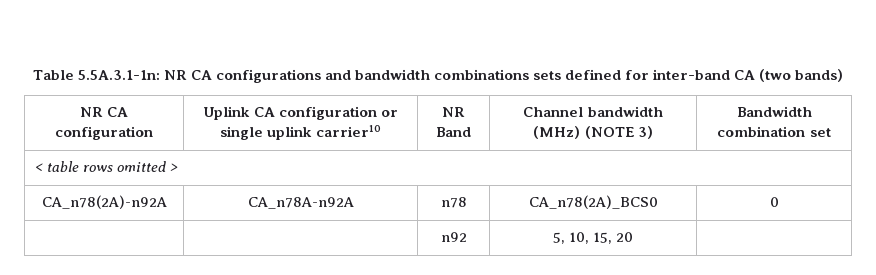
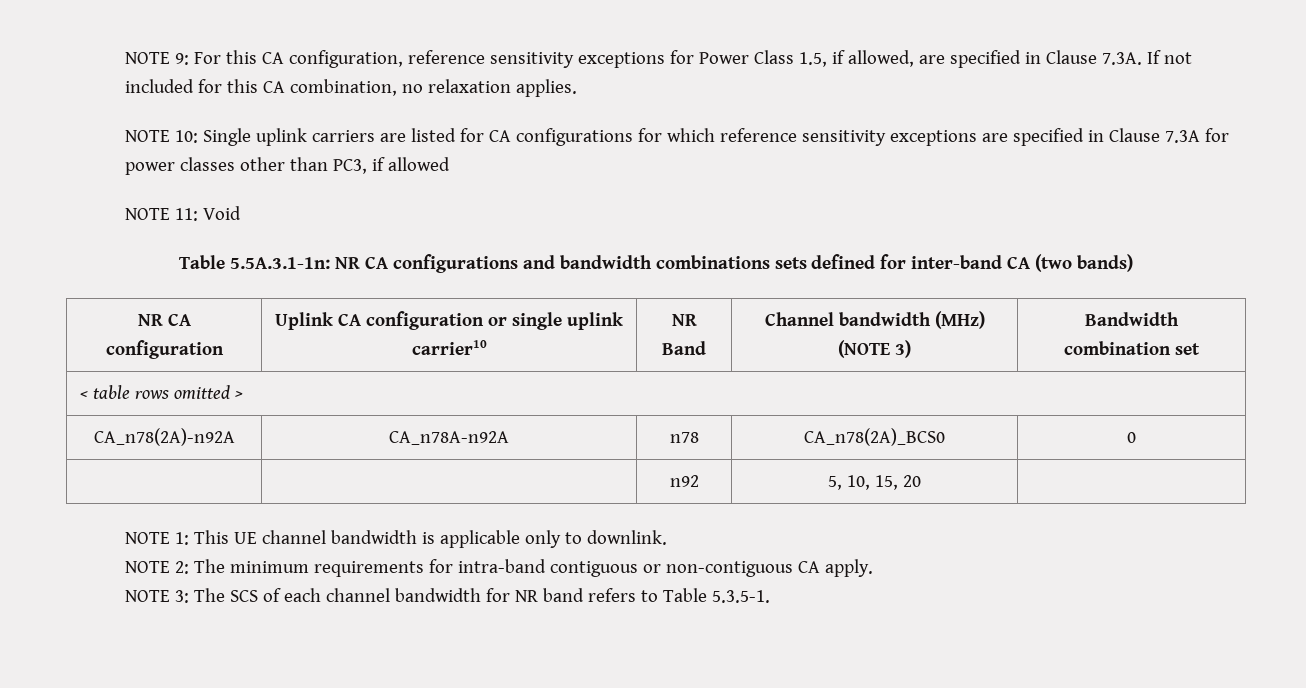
+ NOTE 9: For this CA configuration, reference sensitivity exceptions for Power Class 1.5, if allowed, are specified in Clause 7.3A. If not included for this CA combination, no relaxation applies.
+ NOTE 10: Single uplink carriers are listed for CA configurations for which reference sensitivity exceptions are specified in Clause 7.3A for power classes other than PC3, if allowed
+ NOTE 11: Void
+ NOTE 1: This UE channel bandwidth is applicable only to downlink.
+ NOTE 2: The minimum requirements for intra-band contiguous or non-contiguous CA apply.
+ NOTE 3: The SCS of each channel bandwidth for NR band refers to Table 5.3.5-1.

